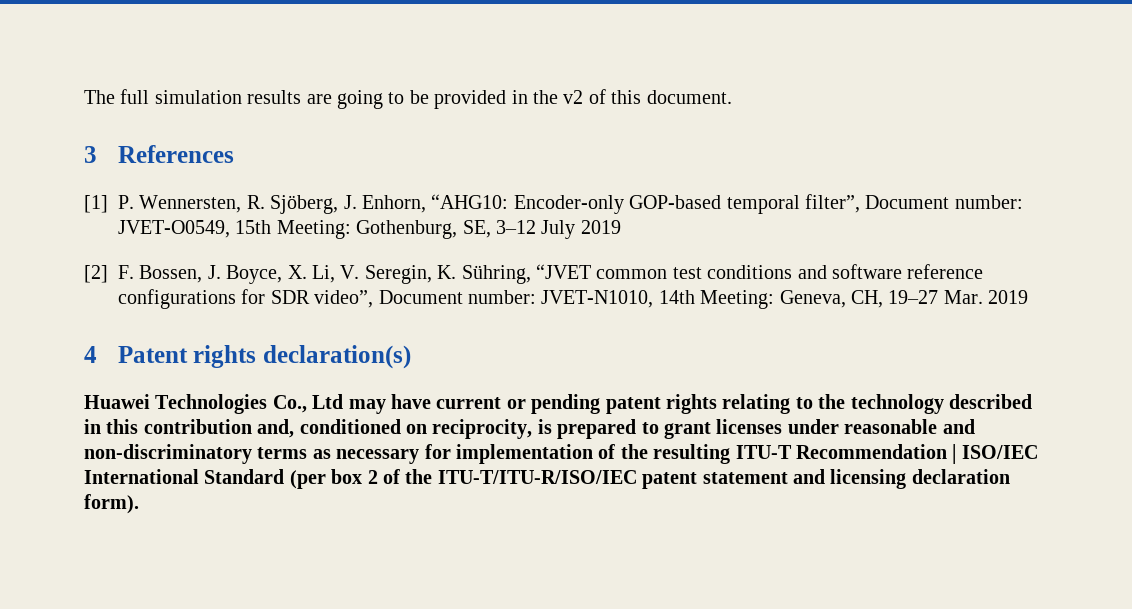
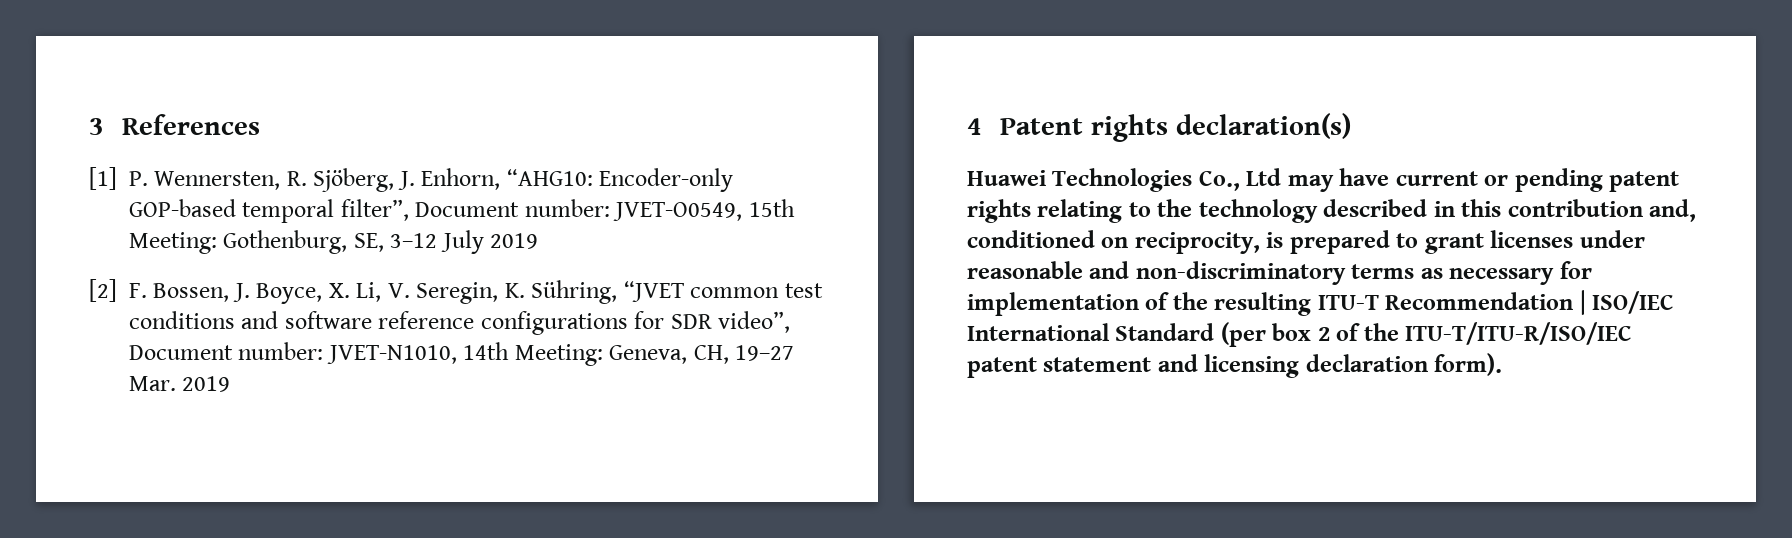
- The full simulation results are going to be provided in the v2 of this document.

